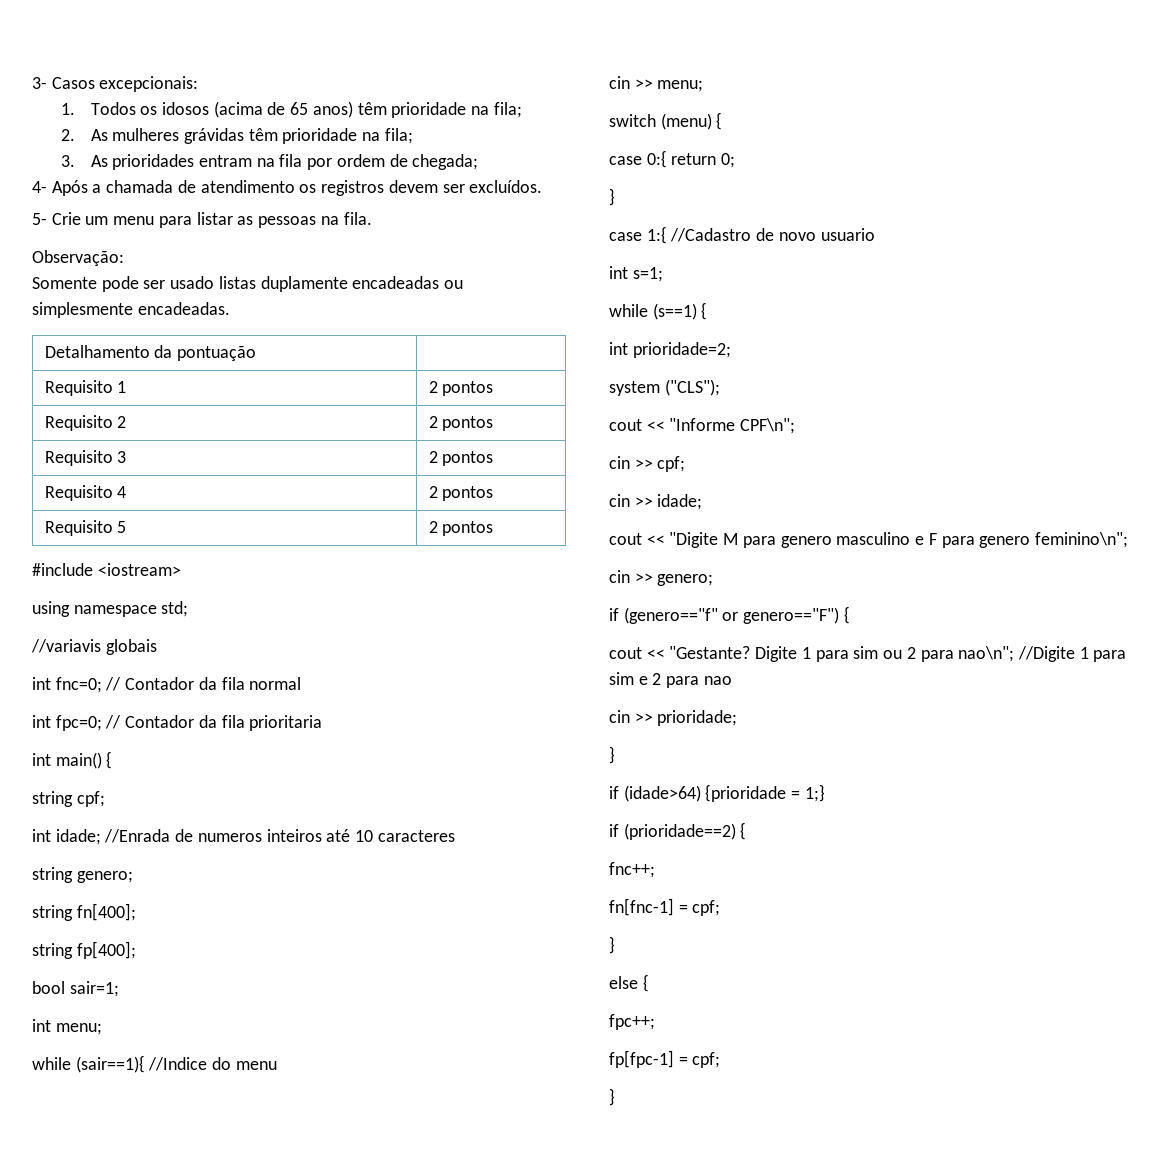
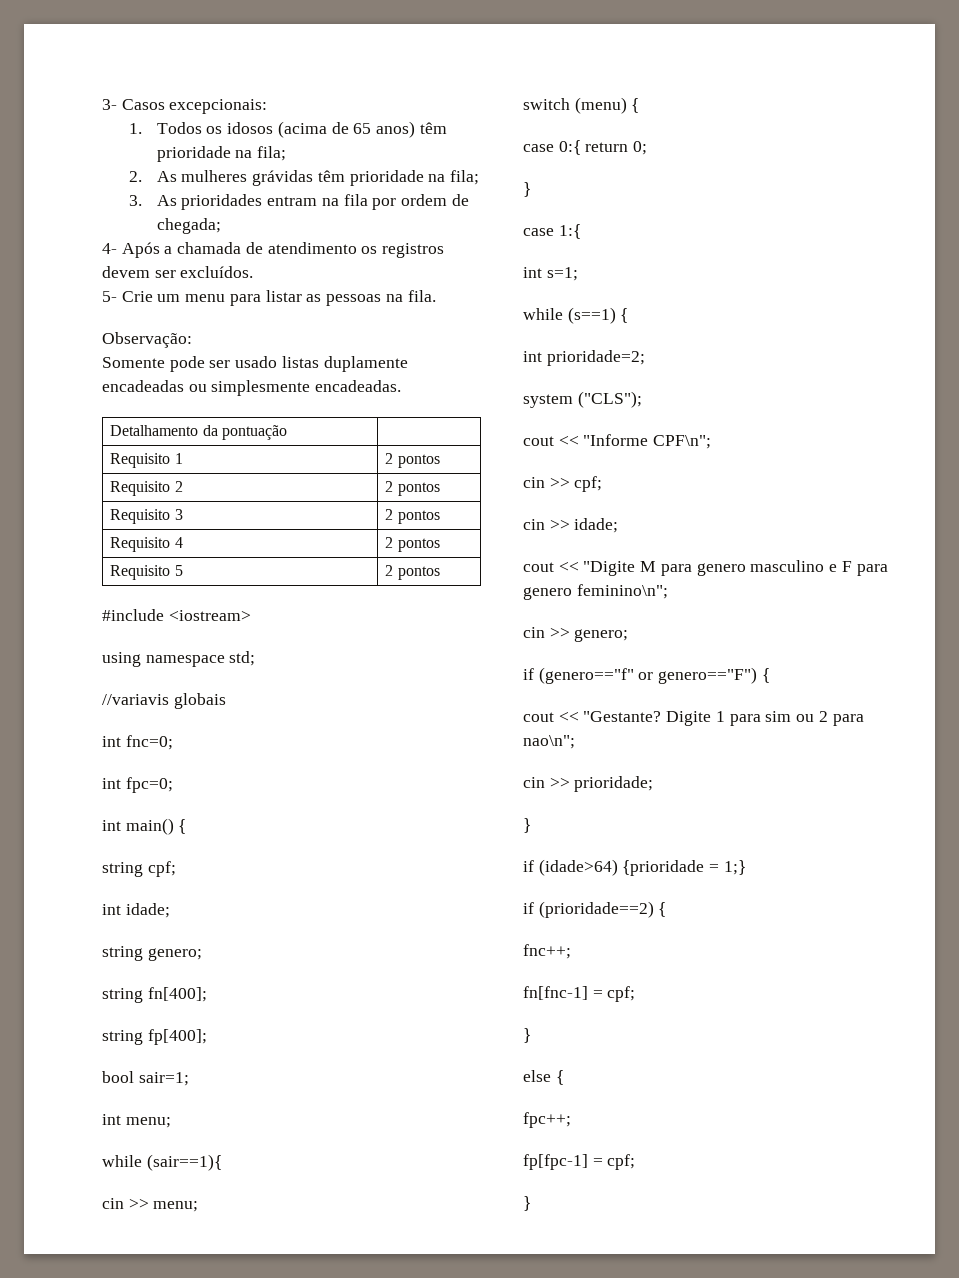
- int fnc=0; // Contador da fila normal
- int fpc=0; // Contador da fila prioritaria
+ int fnc=0;
+ int fpc=0;
- int idade; //Enrada de numeros inteiros até 10 caracteres
+ int idade;
- while (sair==1){ //Indice do menu
+ while (sair==1){
- case 1:{ //Cadastro de novo usuario
+ case 1:{
- Digite 1 para sim ou 2 para nao\n"; //Digite 1 para sim e 2 para nao
+ Digite 1 para sim ou 2 para nao\n";

